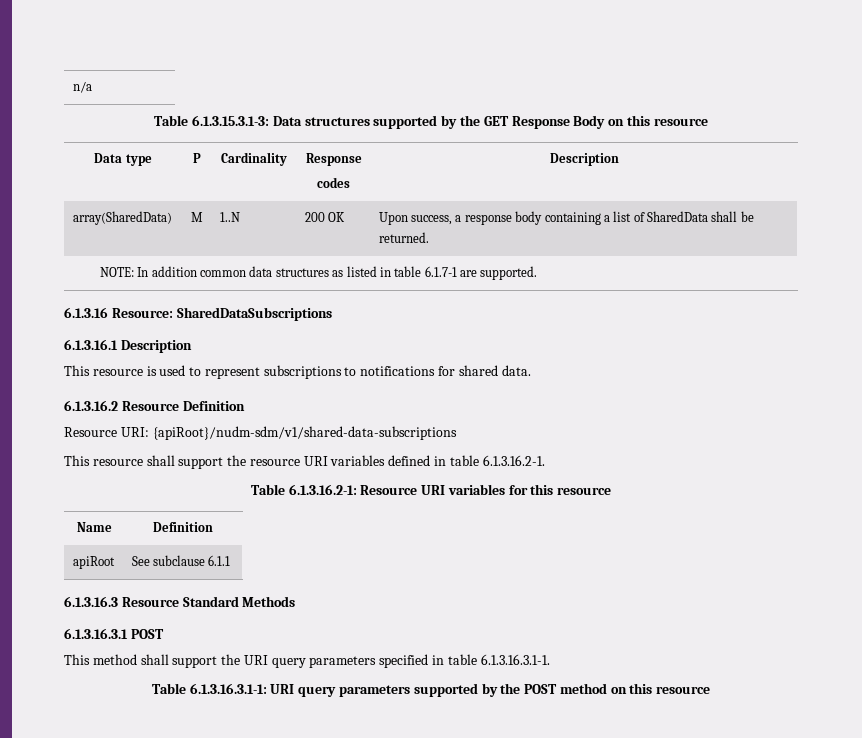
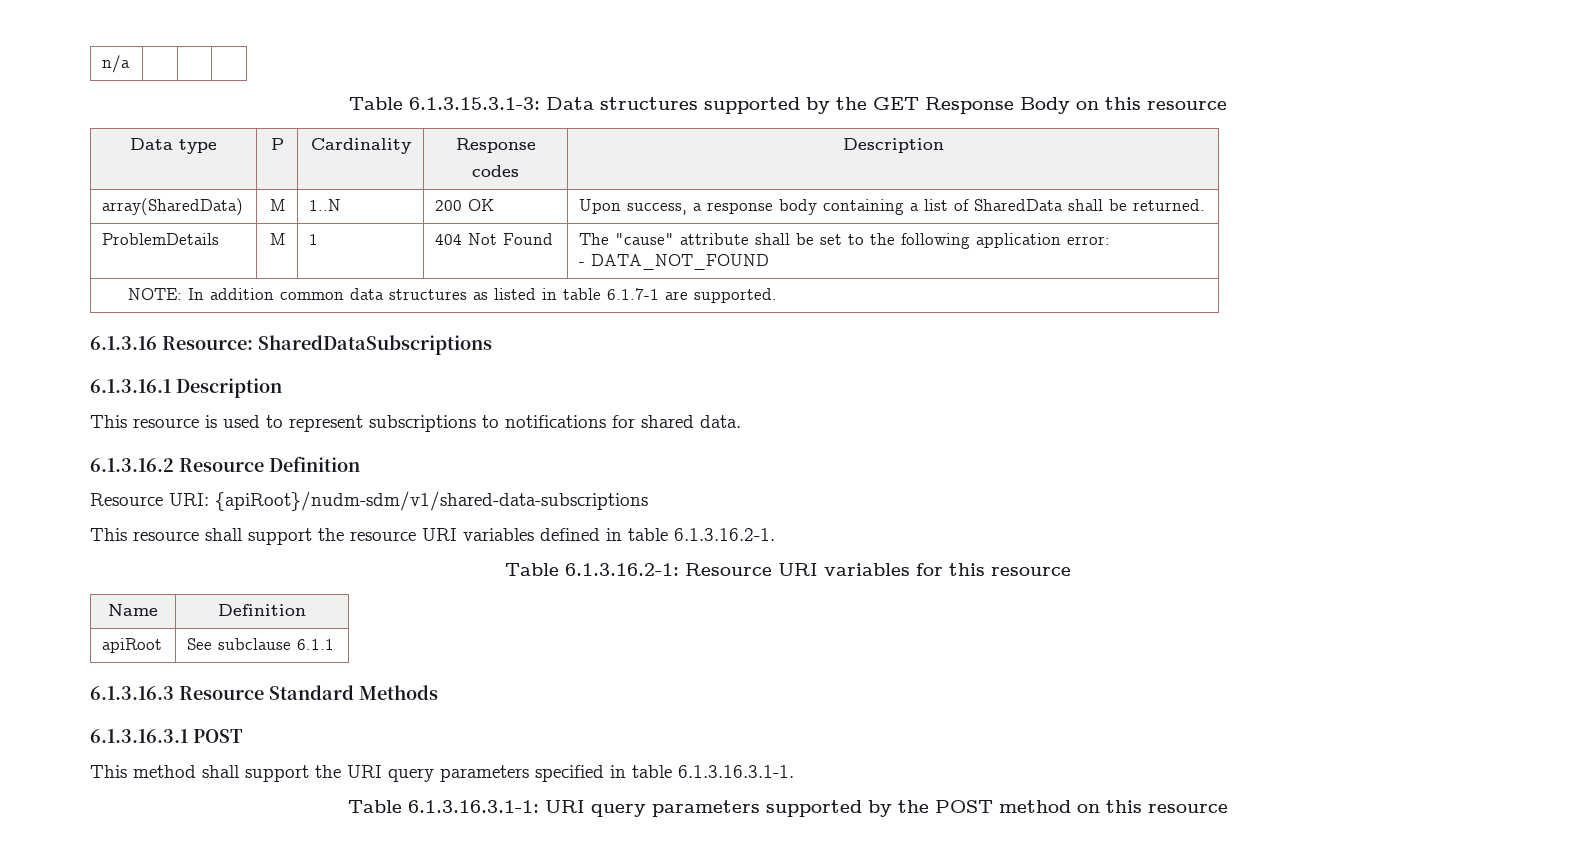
+ ProblemDetails | M | 1 | 404 Not Found | The "cause" attribute shall be set to the following application error:
+ - DATA_NOT_FOUND

